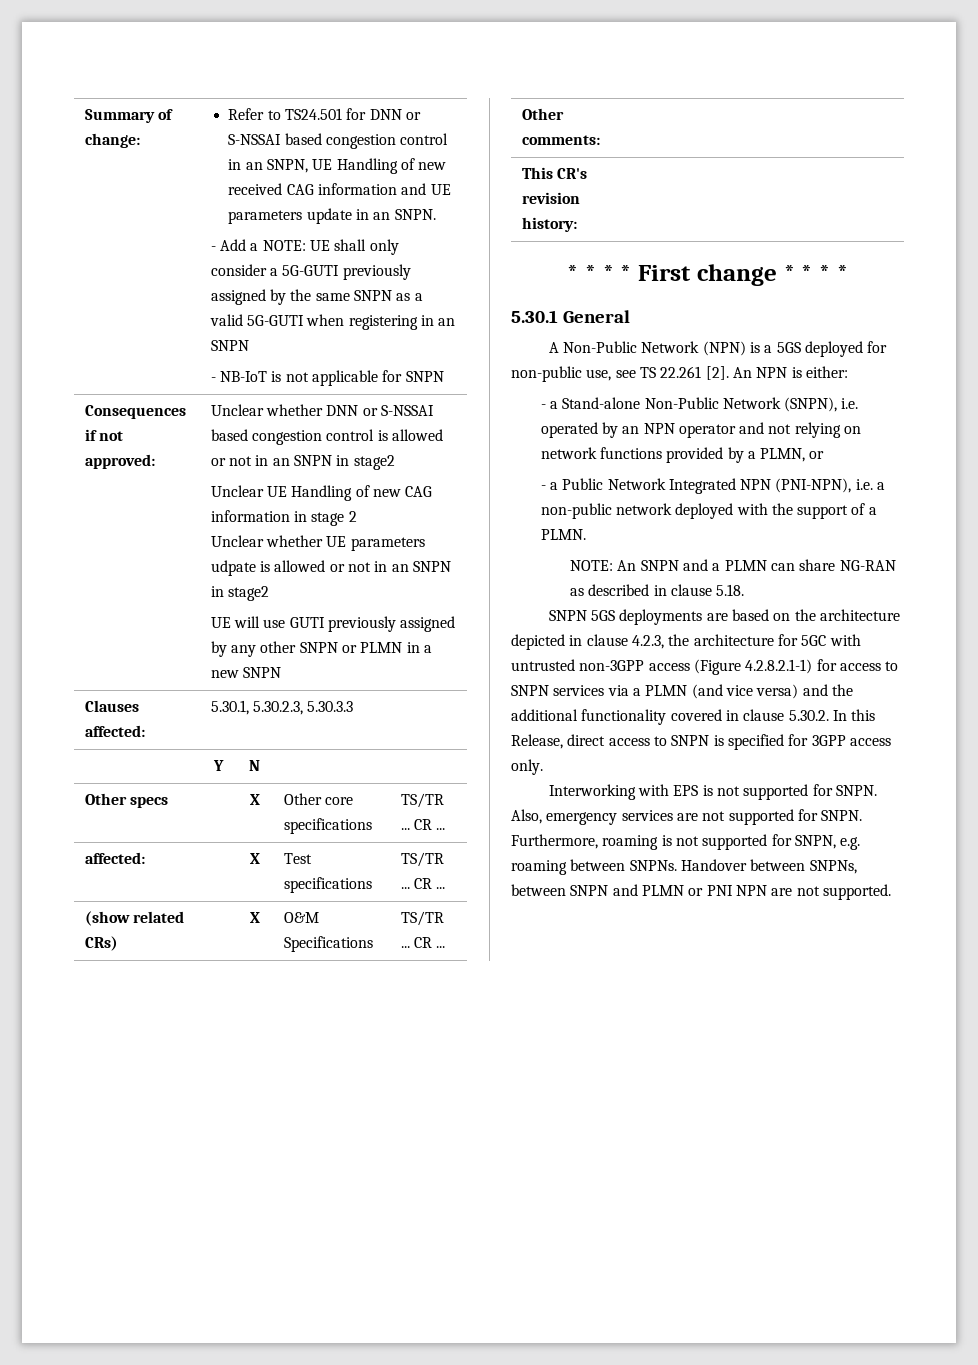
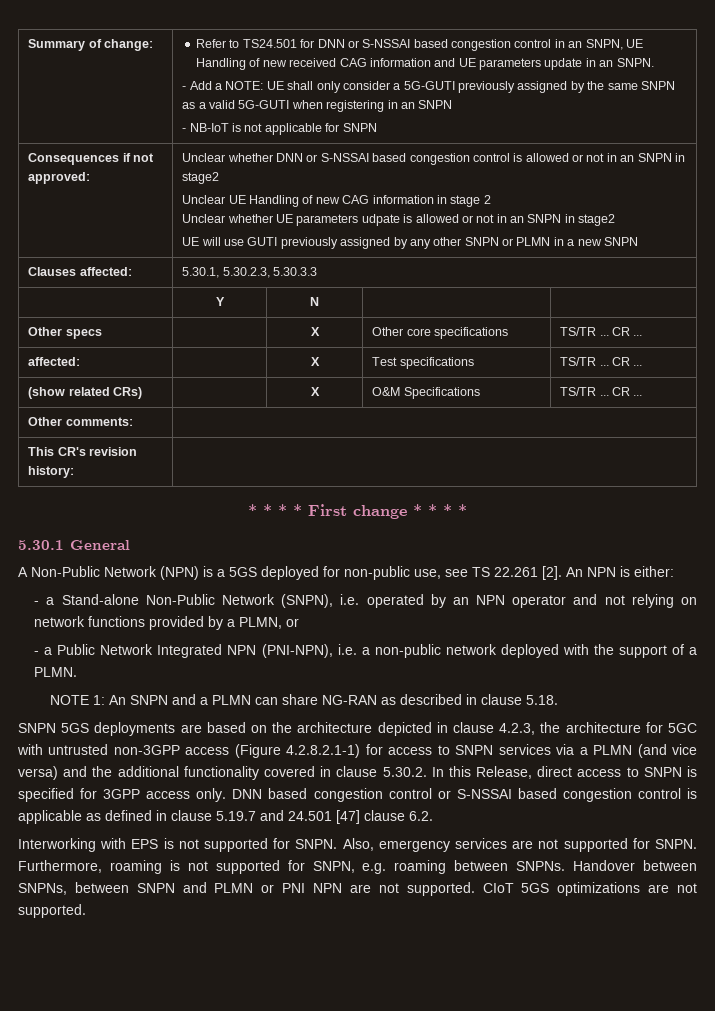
- NOTE: An SNPN and a PLMN can share NG-RAN as described in clause 5.18.
+ NOTE 1: An SNPN and a PLMN can share NG-RAN as described in clause 5.18.
+ DNN based congestion control or S-NSSAI based congestion control is applicable as defined in clause 5.19.7 and 24.501 [47] clause 6.2.
+ CIoT 5GS optimizations are not supported.

